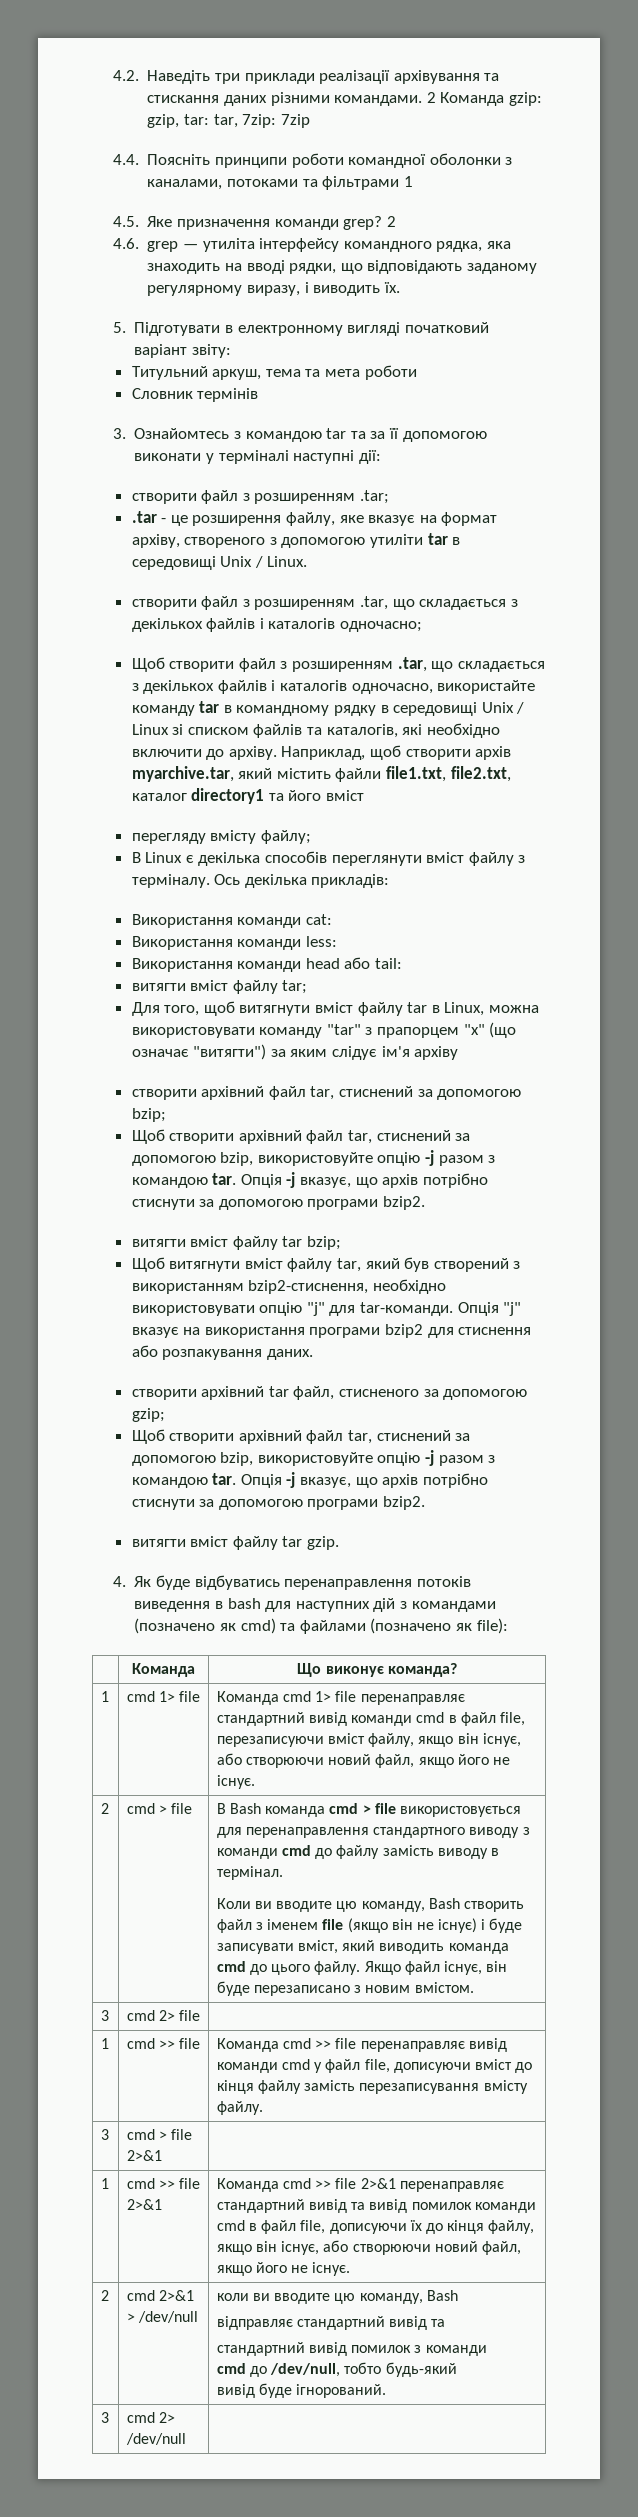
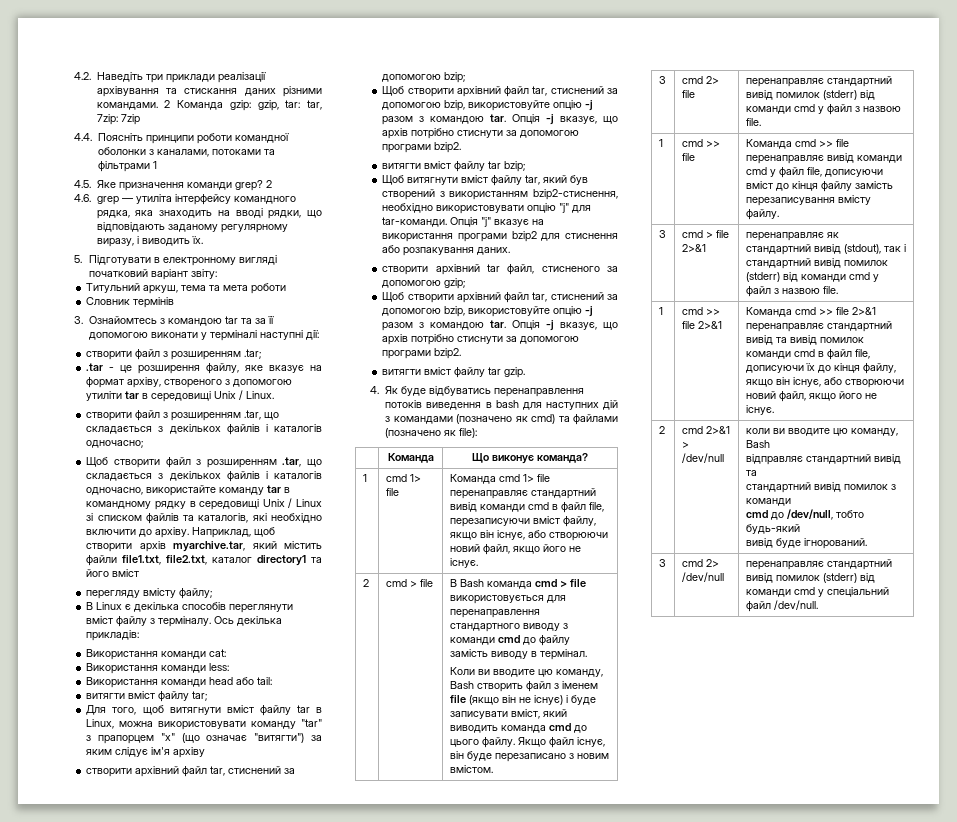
- 3 | cmd 2> file |
+ 3 | cmd 2> file | перенаправляє стандартний вивід помилок (stderr) від команди cmd у файл з назвою file.
- 3 | cmd > file 2>&1 |
+ 3 | cmd > file 2>&1 | перенаправляє як стандартний вивід (stdout), так і стандартний вивід помилок (stderr) від команди cmd у файл з назвою file.
- 3 | cmd 2> /dev/null |
+ 3 | cmd 2> /dev/null | перенаправляє стандартний вивід помилок (stderr) від команди cmd у спеціальний файл /dev/null.

